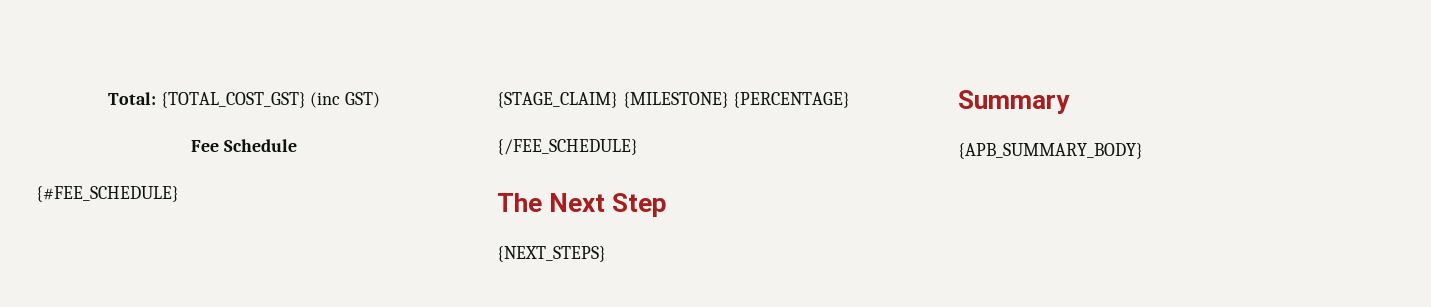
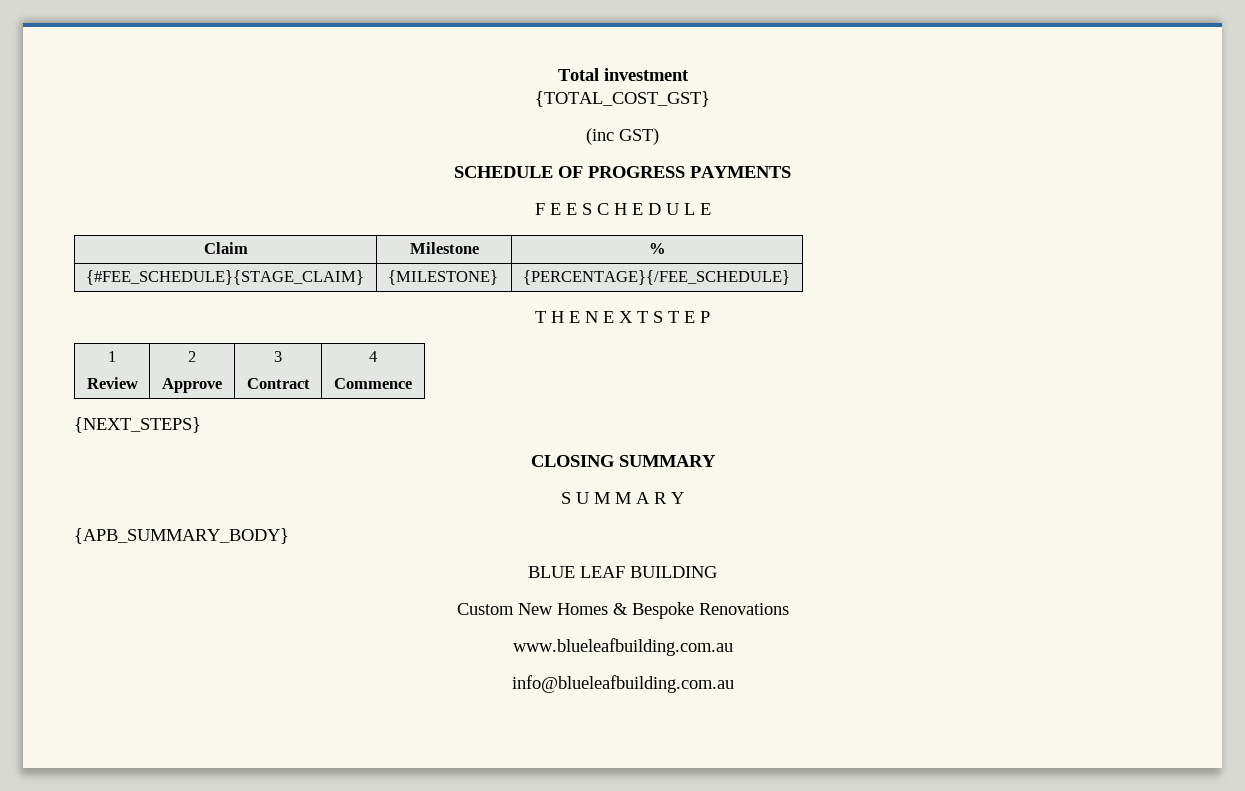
- Total: {TOTAL_COST_GST} (inc GST)
+ Total investment
+ {TOTAL_COST_GST}
+ (inc GST)
- Fee Schedule
- {#FEE_SCHEDULE}
- {STAGE_CLAIM} {MILESTONE} {PERCENTAGE}
- {/FEE_SCHEDULE}
- The Next Step
+ SCHEDULE OF PROGRESS PAYMENTS
+ F E E S C H E D U L E
+ Claim | Milestone | %
+ {#FEE_SCHEDULE}{STAGE_CLAIM} | {MILESTONE} | {PERCENTAGE}{/FEE_SCHEDULE}
+ T H E N E X T S T E P
+ 1
+ Review | 2
+ Approve | 3
+ Contract | 4
+ Commence
  {NEXT_STEPS}
- Summary
+ CLOSING SUMMARY
+ S U M M A R Y
  {APB_SUMMARY_BODY}
+ BLUE LEAF BUILDING
+ Custom New Homes & Bespoke Renovations
+ www.blueleafbuilding.com.au
+ info@blueleafbuilding.com.au

